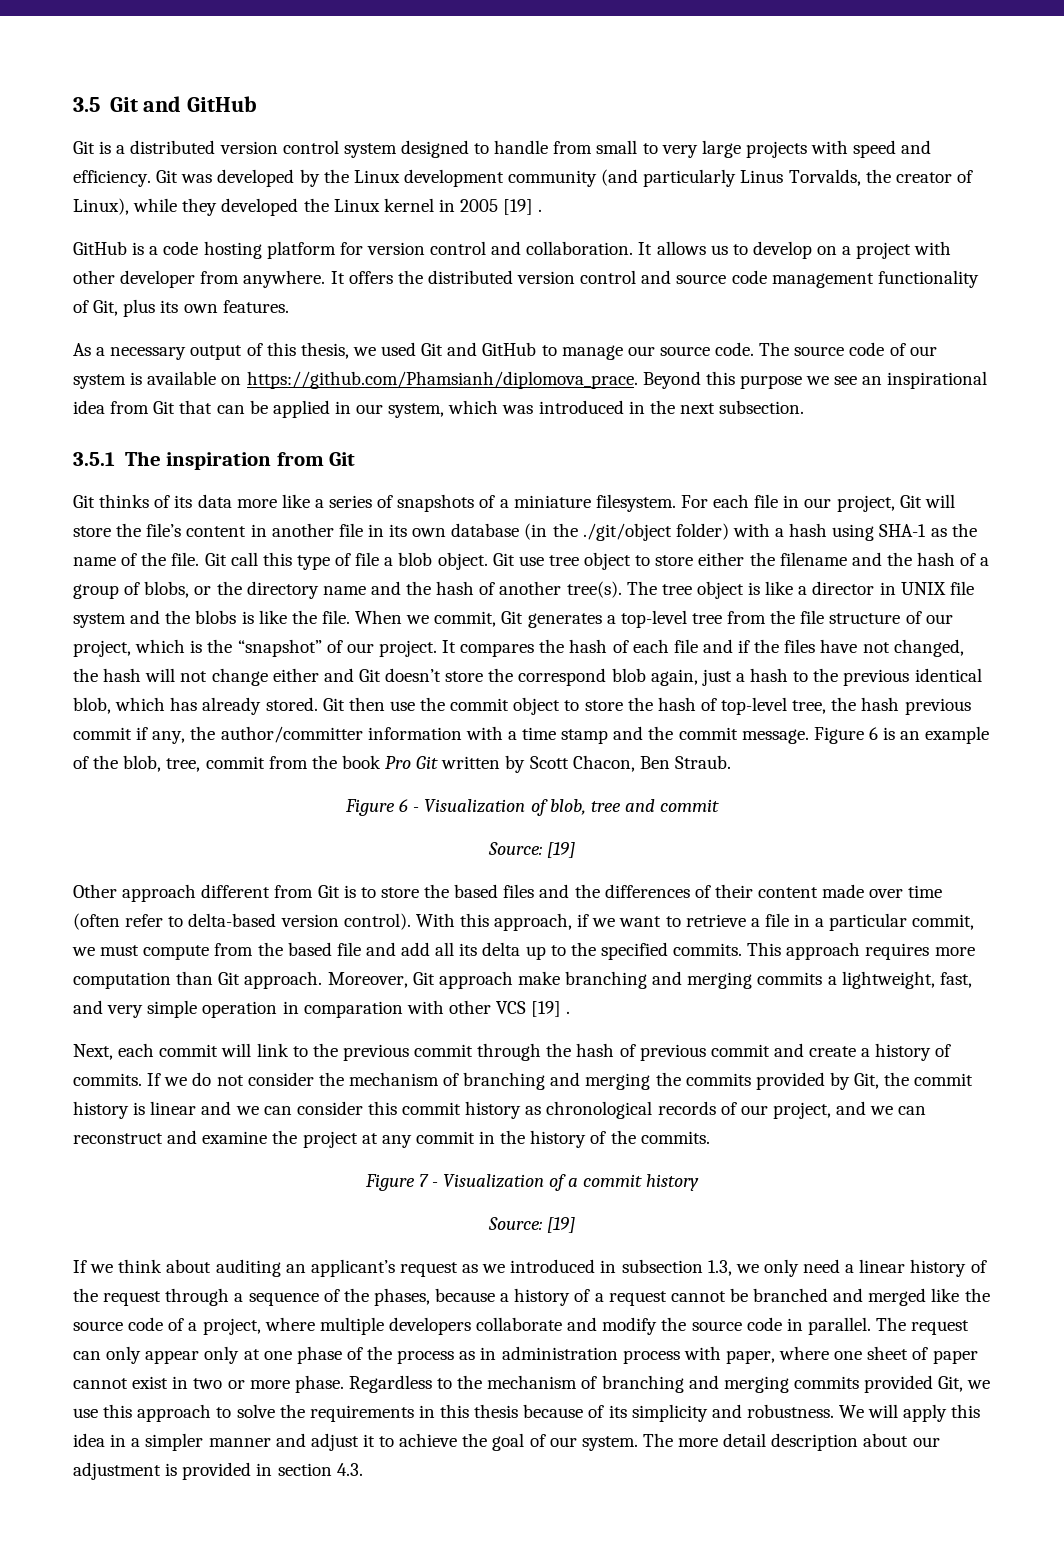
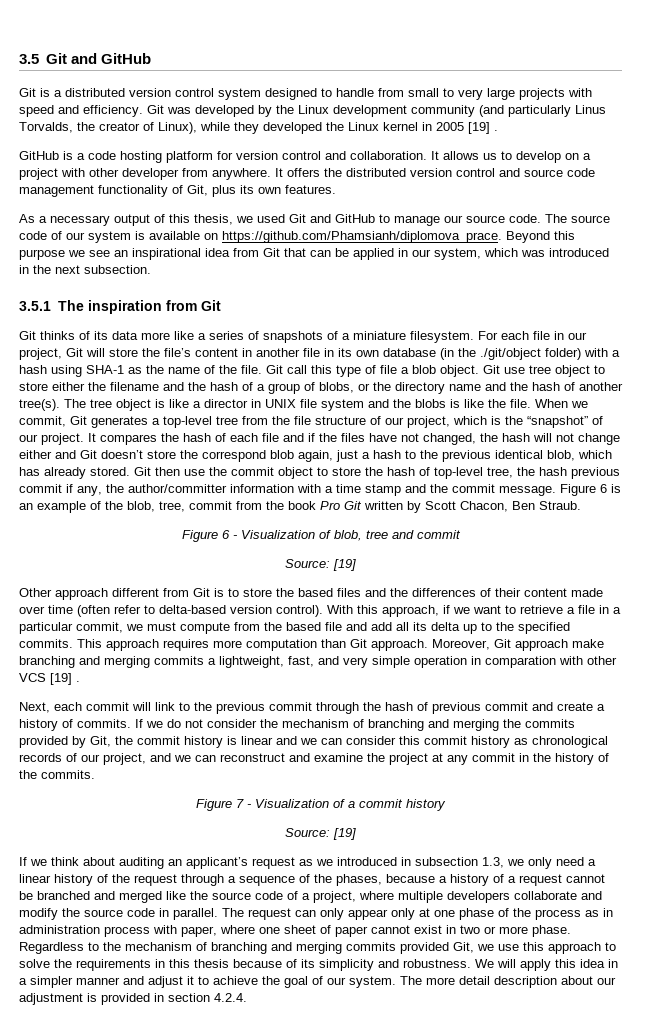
- The more detail description about our adjustment is provided in section 4.3.
+ The more detail description about our adjustment is provided in section 4.2.4.

